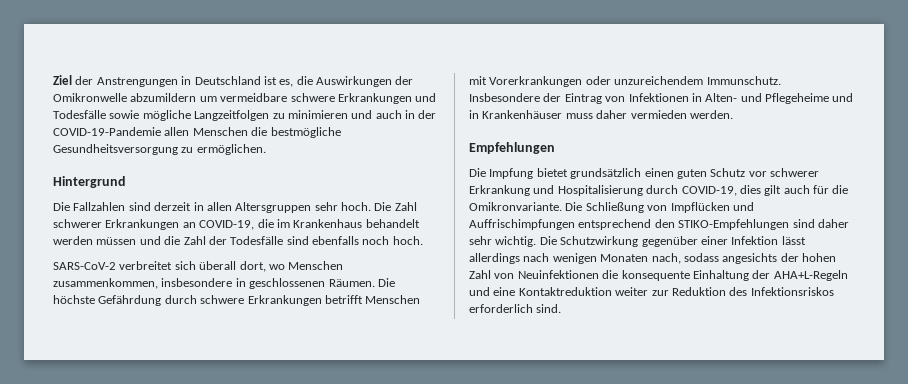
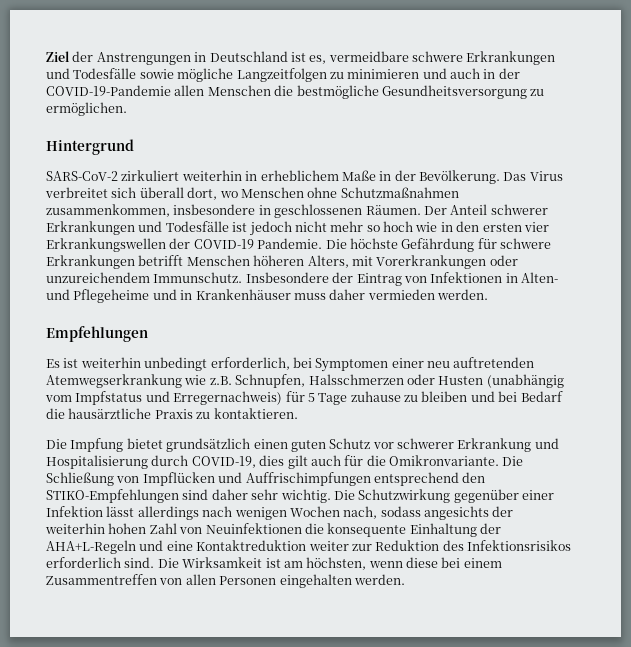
- Ziel der Anstrengungen in Deutschland ist es, die Auswirkungen der Omikronwelle abzumildern um vermeidbare schwere Erkrankungen und Todesfälle sowie mögliche Langzeitfolgen zu minimieren und auch in der COVID-19-Pandemie allen Menschen die bestmögliche Gesundheitsversorgung zu ermöglichen.
+ Ziel der Anstrengungen in Deutschland ist es, vermeidbare schwere Erkrankungen und Todesfälle sowie mögliche Langzeitfolgen zu minimieren und auch in der COVID-19-Pandemie allen Menschen die bestmögliche Gesundheitsversorgung zu ermöglichen.
- Die Fallzahlen sind derzeit in allen Altersgruppen sehr hoch. Die Zahl schwerer Erkrankungen an COVID-19, die im Krankenhaus behandelt werden müssen und die Zahl der Todesfälle sind ebenfalls noch hoch.
- SARS-CoV-2 verbreitet sich überall dort, wo Menschen zusammenkommen, insbesondere in geschlossenen Räumen.
+ SARS-CoV-2 zirkuliert weiterhin in erheblichem Maße in der Bevölkerung. Das Virus verbreitet sich überall dort, wo Menschen ohne Schutzmaßnahmen zusammenkommen, insbesondere in geschlossenen Räumen.
+ Der Anteil schwerer Erkrankungen und Todesfälle ist jedoch nicht mehr so hoch wie in den ersten vier Erkrankungswellen der COVID-19 Pandemie.
- Die höchste Gefährdung durch schwere Erkrankungen betrifft Menschen mit Vorerkrankungen oder unzureichendem Immunschutz.
+ Die höchste Gefährdung für schwere Erkrankungen betrifft Menschen höheren Alters, mit Vorerkrankungen oder unzureichendem Immunschutz.
+ Es ist weiterhin unbedingt erforderlich, bei Symptomen einer neu auftretenden Atemwegserkrankung wie z.B. Schnupfen, Halsschmerzen oder Husten (unabhängig vom Impfstatus und Erregernachweis) für 5 Tage zuhause zu bleiben und bei Bedarf die hausärztliche Praxis zu kontaktieren.
- Die Schutzwirkung gegenüber einer Infektion lässt allerdings nach wenigen Monaten nach, sodass angesichts der hohen Zahl von Neuinfektionen die konsequente Einhaltung der AHA+L-Regeln und eine Kontaktreduktion weiter zur Reduktion des Infektionsriskos erforderlich sind.
+ Die Schutzwirkung gegenüber einer Infektion lässt allerdings nach wenigen Wochen nach, sodass angesichts der weiterhin hohen Zahl von Neuinfektionen die konsequente Einhaltung der AHA+L-Regeln und eine Kontaktreduktion weiter zur Reduktion des Infektionsrisikos erforderlich sind.
+ Die Wirksamkeit ist am höchsten, wenn diese bei einem Zusammentreffen von allen Personen eingehalten werden.

